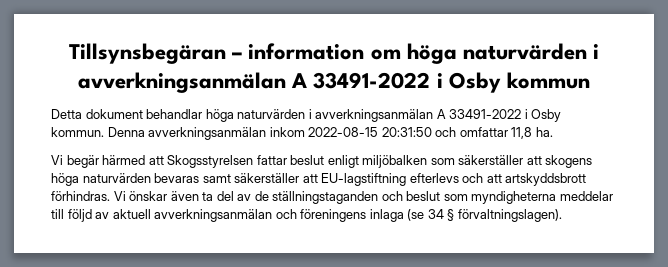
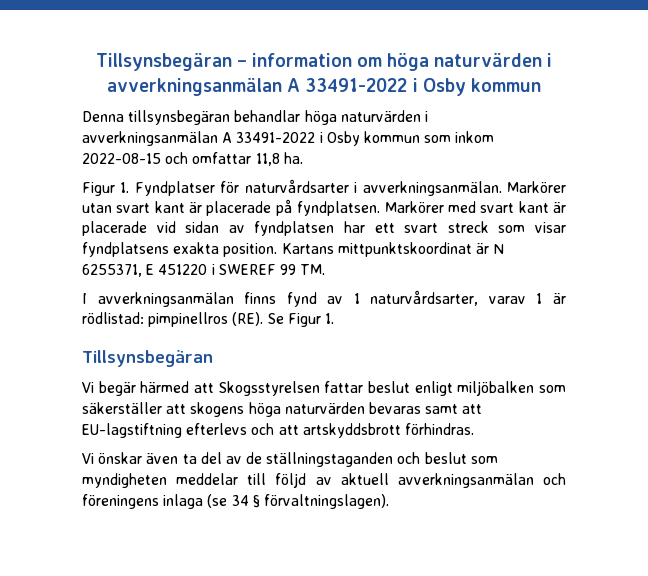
- Detta dokument behandlar höga naturvärden i avverkningsanmälan A 33491-2022 i Osby kommun. Denna avverkningsanmälan inkom 2022-08-15 20:31:50 och omfattar 11,8 ha.
+ Denna tillsynsbegäran behandlar höga naturvärden i avverkningsanmälan A 33491-2022 i Osby kommun som inkom 2022-08-15 och omfattar 11,8 ha.
+ Figur 1. Fyndplatser för naturvårdsarter i avverkningsanmälan. Markörer utan svart kant är placerade på fyndplatsen. Markörer med svart kant är placerade vid sidan av fyndplatsen har ett svart streck som visar fyndplatsens exakta position. Kartans mittpunktskoordinat är N 6255371, E 451220 i SWEREF 99 TM.
+ I avverkningsanmälan finns fynd av 1 naturvårdsarter, varav 1 är rödlistad: pimpinellros (RE). Se Figur 1.
+ Tillsynsbegäran
- Vi begär härmed att Skogsstyrelsen fattar beslut enligt miljöbalken som säkerställer att skogens höga naturvärden bevaras samt säkerställer att EU-lagstiftning efterlevs och att artskyddsbrott förhindras. Vi önskar även ta del av de ställningstaganden och beslut som myndigheterna meddelar till följd av aktuell avverkningsanmälan och föreningens inlaga (se 34 § förvaltningslagen).
+ Vi begär härmed att Skogsstyrelsen fattar beslut enligt miljöbalken som säkerställer att skogens höga naturvärden bevaras samt att EU-lagstiftning efterlevs och att artskyddsbrott förhindras.
+ Vi önskar även ta del av de ställningstaganden och beslut som myndigheten meddelar till följd av aktuell avverkningsanmälan och föreningens inlaga (se 34 § förvaltningslagen).

